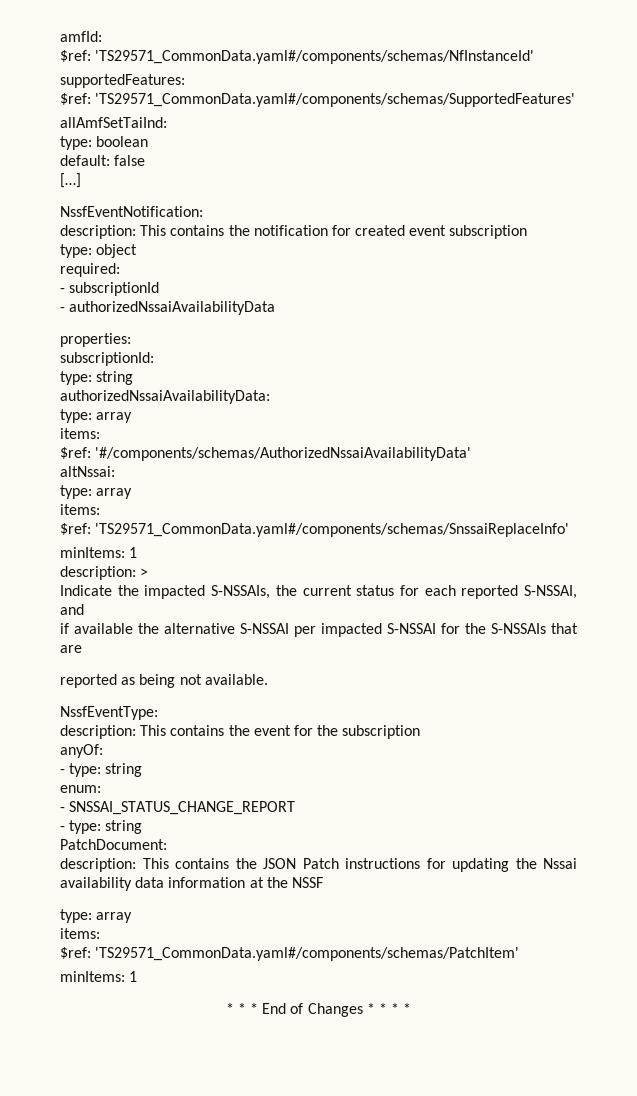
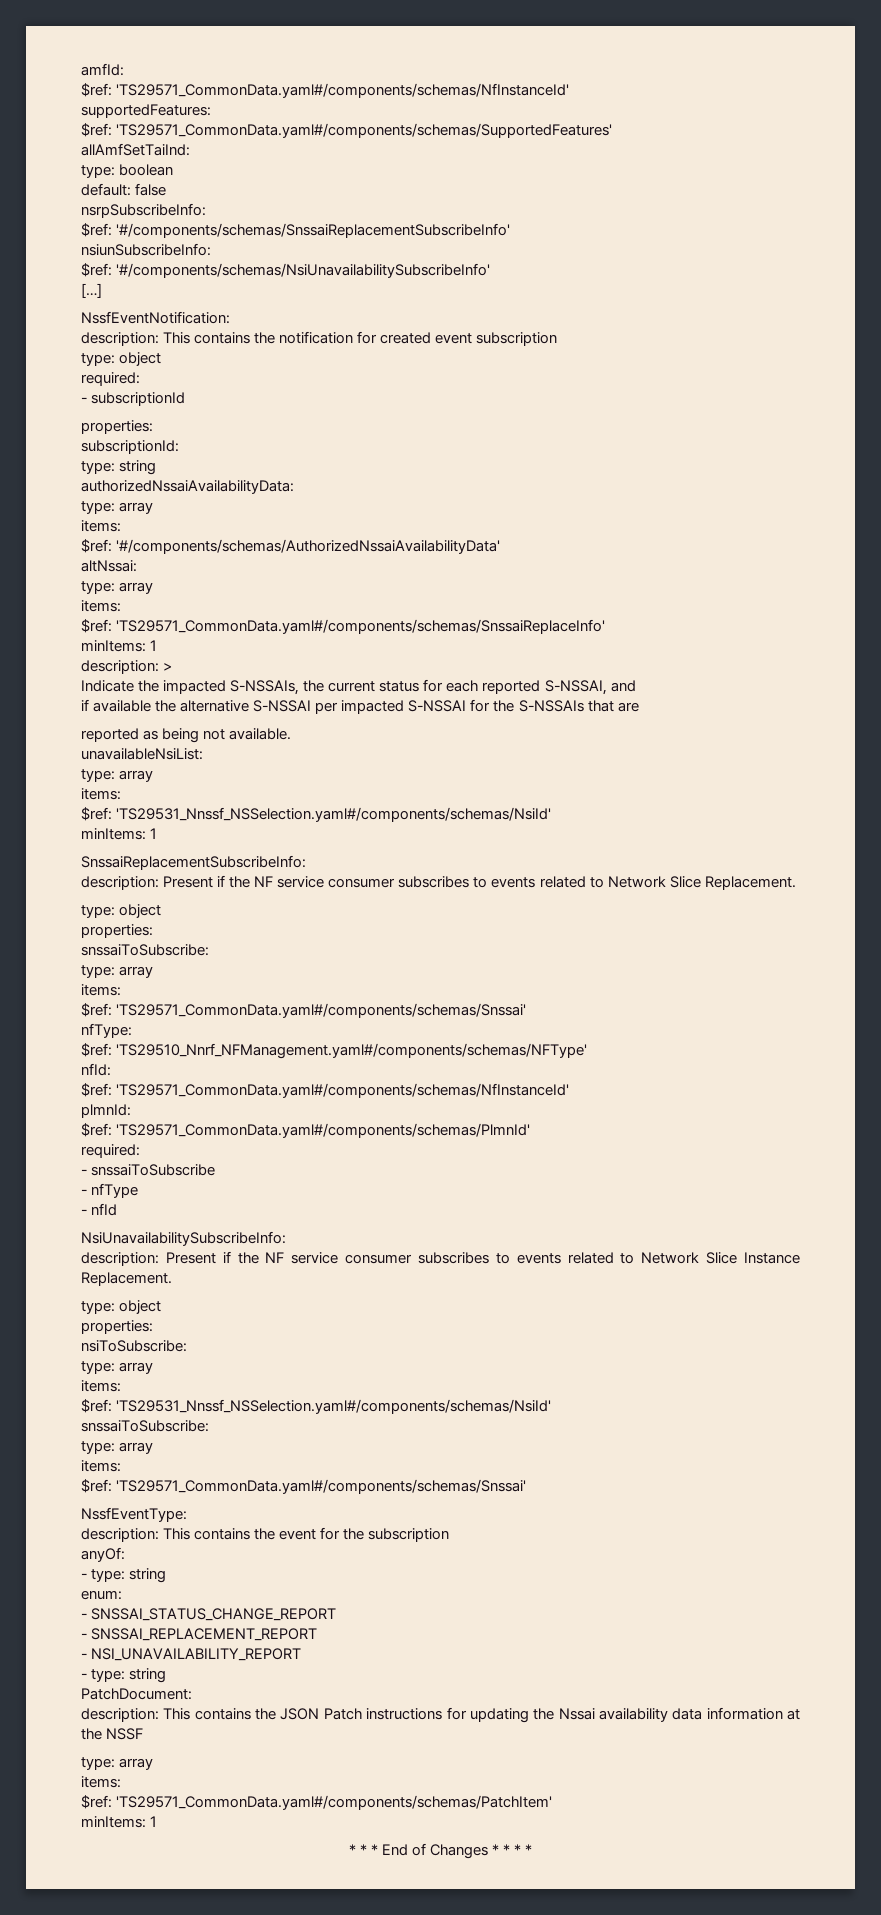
+ nsrpSubscribeInfo:
+ $ref: '#/components/schemas/SnssaiReplacementSubscribeInfo'
+ nsiunSubscribeInfo:
+ $ref: '#/components/schemas/NsiUnavailabilitySubscribeInfo'
- - authorizedNssaiAvailabilityData
+ unavailableNsiList:
+ type: array
+ items:
+ $ref: 'TS29531_Nnssf_NSSelection.yaml#/components/schemas/NsiId'
+ minItems: 1
+ SnssaiReplacementSubscribeInfo:
+ description: Present if the NF service consumer subscribes to events related to Network Slice Replacement.
+ type: object
+ properties:
+ snssaiToSubscribe:
+ type: array
+ items:
+ $ref: 'TS29571_CommonData.yaml#/components/schemas/Snssai'
+ nfType:
+ $ref: 'TS29510_Nnrf_NFManagement.yaml#/components/schemas/NFType'
+ nfId:
+ $ref: 'TS29571_CommonData.yaml#/components/schemas/NfInstanceId'
+ plmnId:
+ $ref: 'TS29571_CommonData.yaml#/components/schemas/PlmnId'
+ required:
+ - snssaiToSubscribe
+ - nfType
+ - nfId
+ NsiUnavailabilitySubscribeInfo:
+ description: Present if the NF service consumer subscribes to events related to Network Slice Instance Replacement.
+ type: object
+ properties:
+ nsiToSubscribe:
+ type: array
+ items:
+ $ref: 'TS29531_Nnssf_NSSelection.yaml#/components/schemas/NsiId'
+ snssaiToSubscribe:
+ type: array
+ items:
+ $ref: 'TS29571_CommonData.yaml#/components/schemas/Snssai'
+ - SNSSAI_REPLACEMENT_REPORT
+ - NSI_UNAVAILABILITY_REPORT

